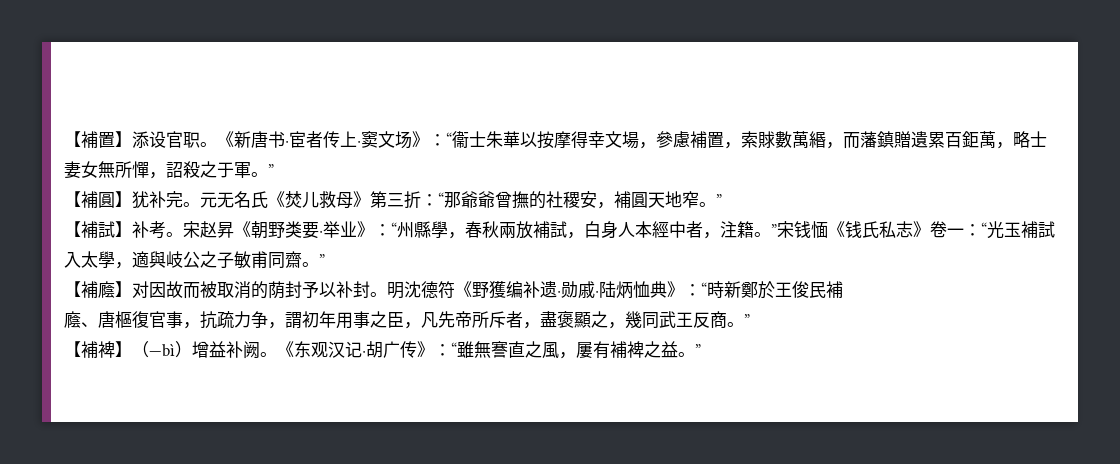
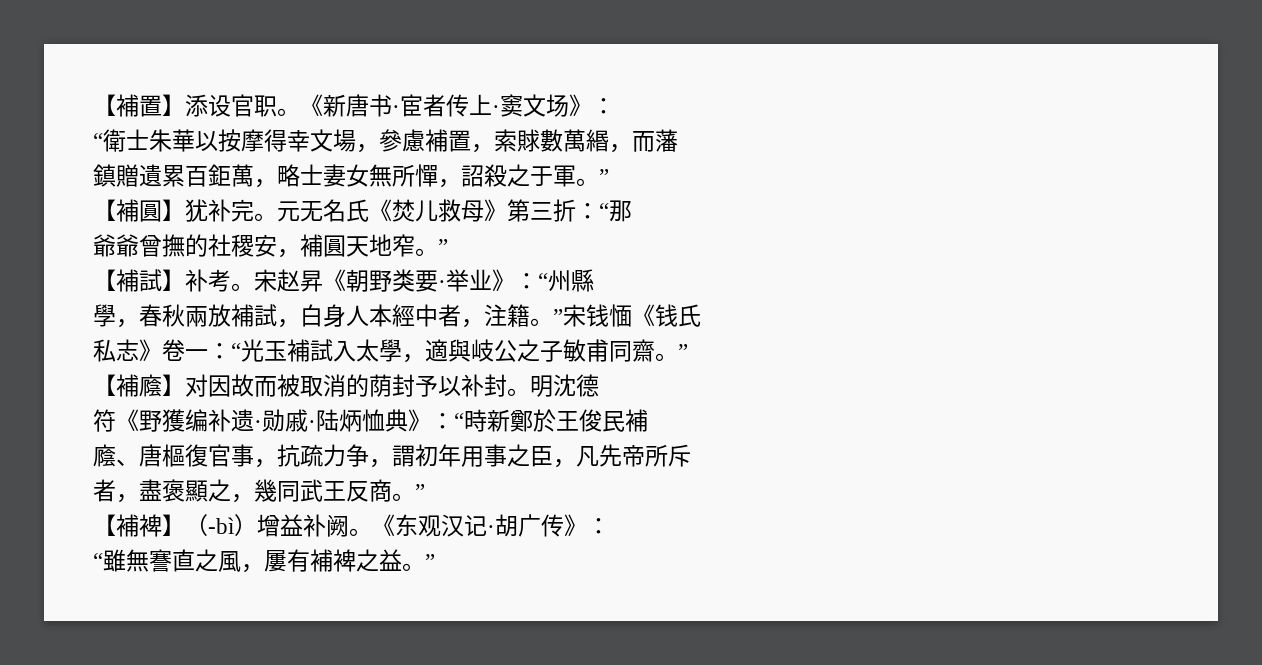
- 《新唐书·宦者传上·窦文场》：“衞士朱華以按摩得幸文場，參慮補置，索賕數萬緡，而藩鎮贈遺累百鉅萬，略士妻女無所憚，詔殺之于軍。”
+ 《新唐书·宦者传上·窦文场》：
+ “衛士朱華以按摩得幸文場，參慮補置，索賕數萬緡，而藩
+ 鎮贈遺累百鉅萬，略士妻女無所憚，詔殺之于軍。”
- 元无名氏《焚儿救母》第三折：“那爺爺曾撫的社稷安，補圓天地窄。”
+ 元无名氏《焚儿救母》第三折：“那
+ 爺爺曾撫的社稷安，補圓天地窄。”
- 宋赵昇《朝野类要·举业》：“州縣學，春秋兩放補試，白身人本經中者，注籍。”宋钱愐《钱氏私志》卷一：“光玉補試入太學，適與岐公之子敏甫同齋。”
+ 宋赵昇《朝野类要·举业》：“州縣
+ 學，春秋兩放補試，白身人本經中者，注籍。”宋钱愐《钱氏
+ 私志》卷一：“光玉補試入太學，適與岐公之子敏甫同齋。”
- 明沈德符《野獲编补遗·勋戚·陆炳恤典》：“時新鄭於王俊民補
+ 明沈德
+ 符《野獲编补遗·勋戚·陆炳恤典》：“時新鄭於王俊民補
- 廕、唐樞復官事，抗疏力争，謂初年用事之臣，凡先帝所斥者，盡褒顯之，幾同武王反商。”
+ 廕、唐樞復官事，抗疏力争，謂初年用事之臣，凡先帝所斥
+ 者，盡褒顯之，幾同武王反商。”
- 【補裨】（—bì）增益补阙。
+ 【補裨】（-bì）增益补阙。
- 《东观汉记·胡广传》：“雖無謇直之風，屢有補裨之益。”
+ 《东观汉记·胡广传》：
+ “雖無謇直之風，屢有補裨之益。”

